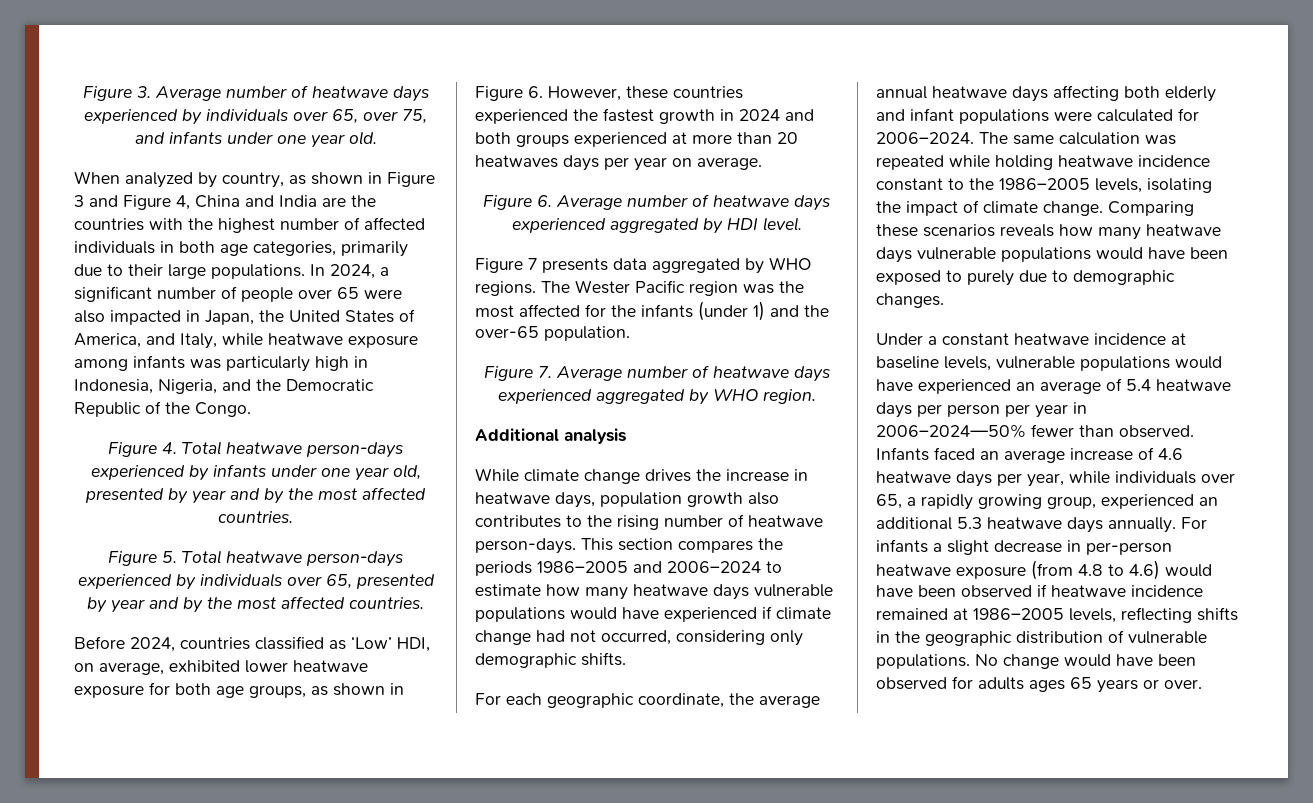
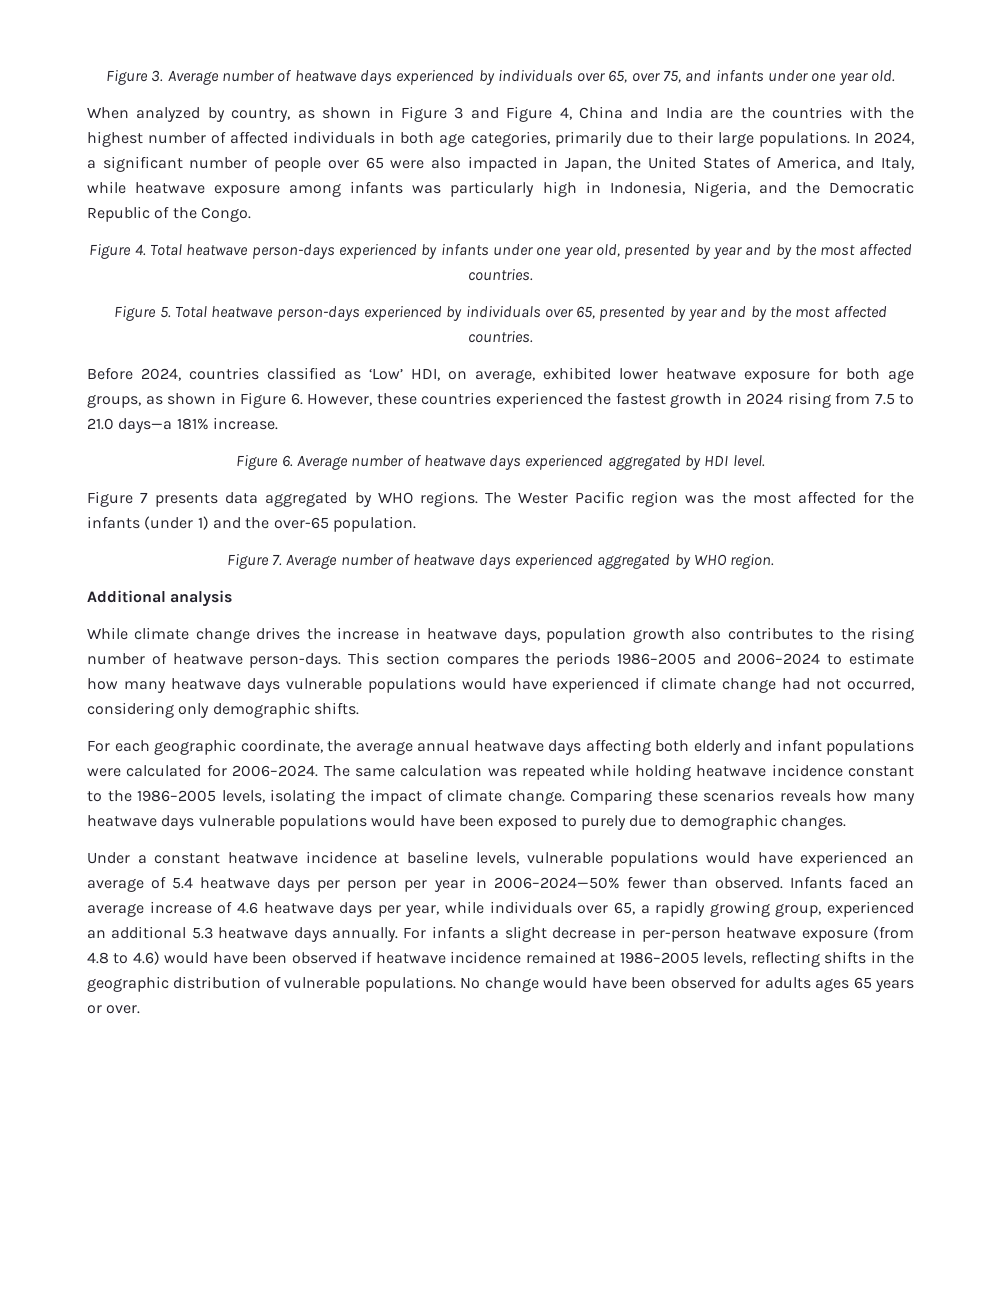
- Before 2024, countries classified as ‘Low’ HDI, on average, exhibited lower heatwave exposure for both age groups, as shown in Figure 6. However, these countries experienced the fastest growth in 2024 and both groups experienced at more than 20 heatwaves days per year on average.
+ Before 2024, countries classified as ‘Low’ HDI, on average, exhibited lower heatwave exposure for both age groups, as shown in Figure 6. However, these countries experienced the fastest growth in 2024 rising from 7.5 to 21.0 days—a 181% increase.

